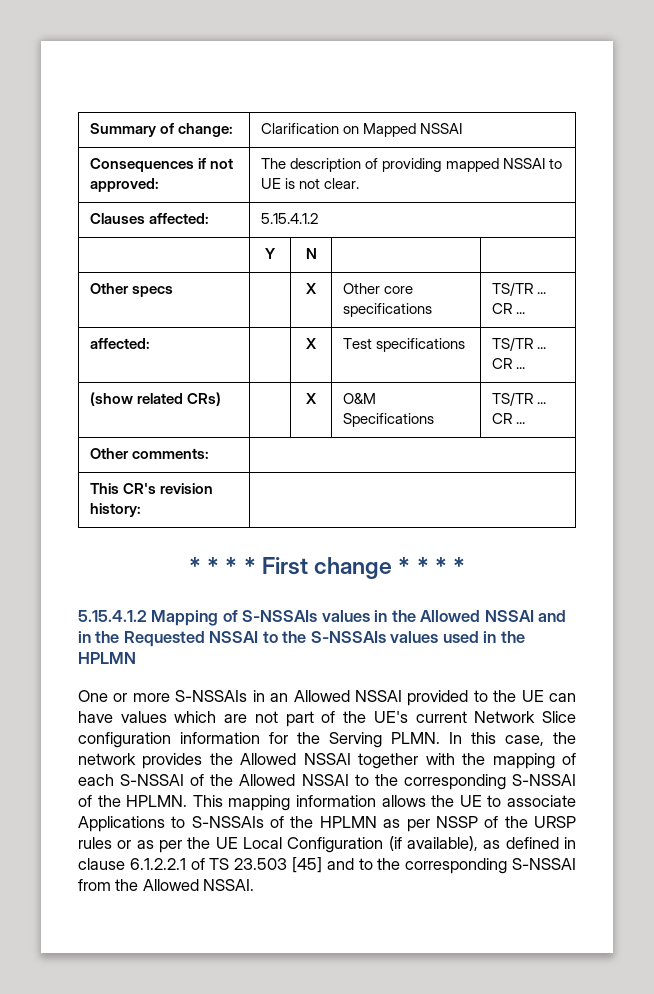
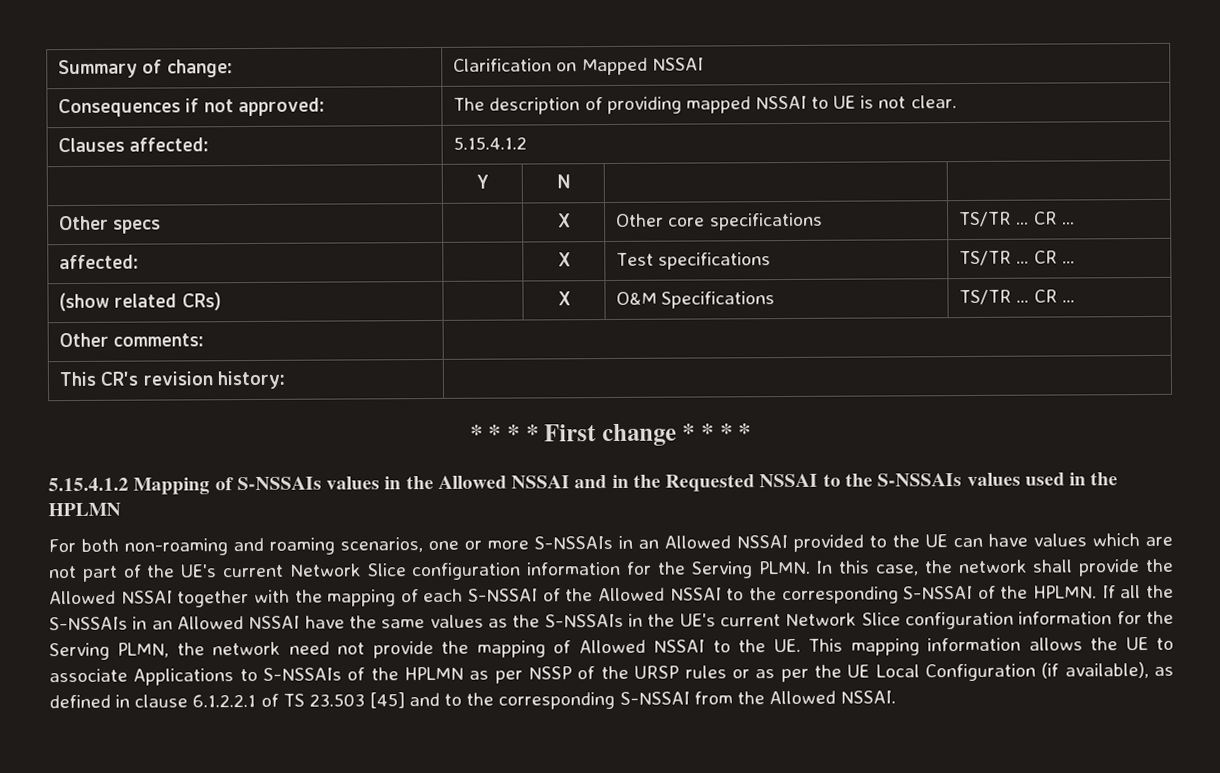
- One or more S-NSSAIs in an Allowed NSSAI provided to the UE can have values which are not part of the UE's current Network Slice configuration information for the Serving PLMN.
+ For both non-roaming and roaming scenarios, one or more S-NSSAIs in an Allowed NSSAI provided to the UE can have values which are not part of the UE's current Network Slice configuration information for the Serving PLMN.
- In this case, the network provides the Allowed NSSAI together with the mapping of each S-NSSAI of the Allowed NSSAI to the corresponding S-NSSAI of the HPLMN.
+ In this case, the network shall provide the Allowed NSSAI together with the mapping of each S-NSSAI of the Allowed NSSAI to the corresponding S-NSSAI of the HPLMN.
- This mapping information allows the UE to associate Applications to S-NSSAIs of the HPLMN as per NSSP of the URSP rules or as per the UE Local Configuration (if available), as defined in clause 6.1.2.2.1 of TS 23.503 [45] and to the corresponding S-NSSAI from the Allowed NSSAI.
+ If all the S-NSSAIs in an Allowed NSSAI have the same values as the S-NSSAIs in the UE's current Network Slice configuration information for the Serving PLMN, the network need not provide the mapping of Allowed NSSAI to the UE. This mapping information allows the UE to associate Applications to S-NSSAIs of the HPLMN as per NSSP of the URSP rules or as per the UE Local Configuration (if available), as defined in clause 6.1.2.2.1 of TS 23.503 [45] and to the corresponding S-NSSAI from the Allowed NSSAI.

